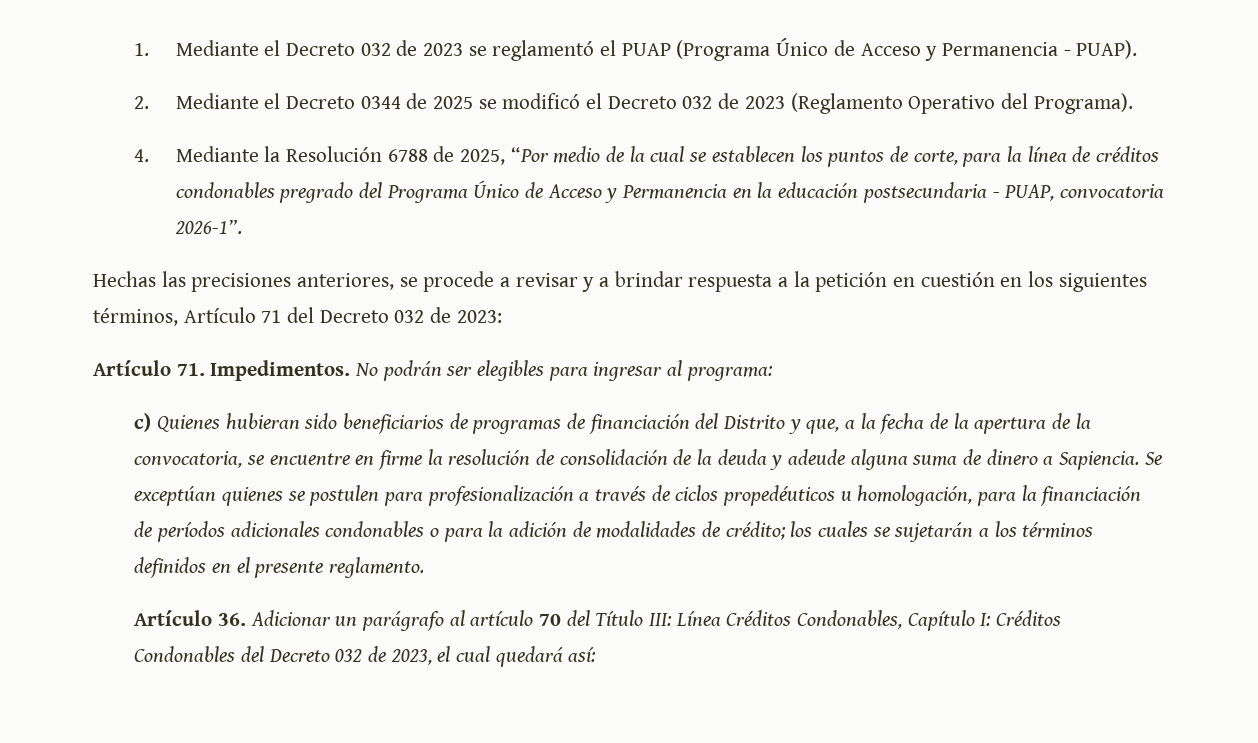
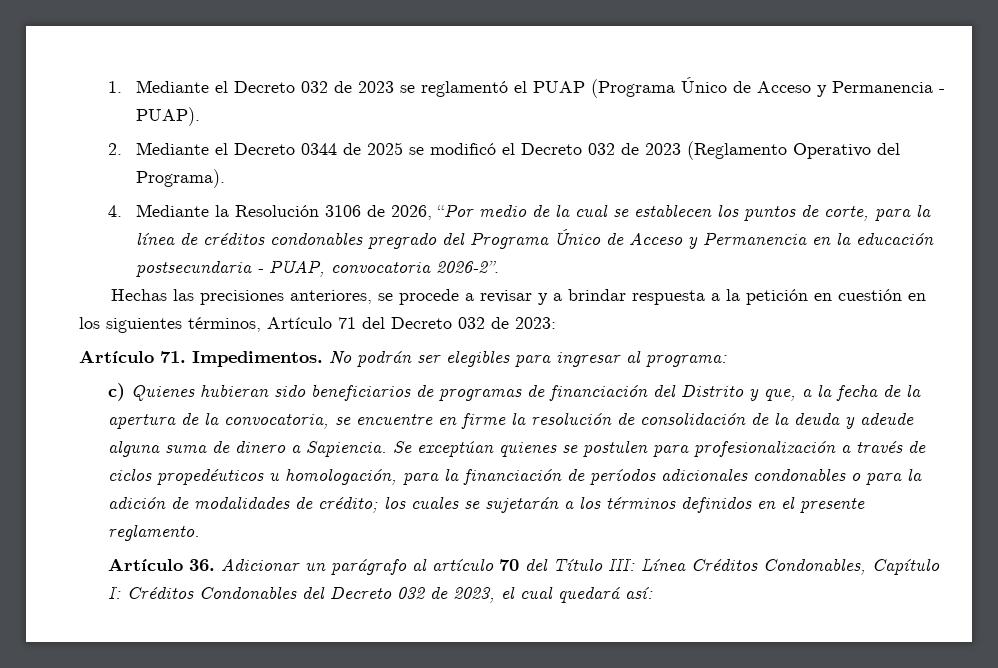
- 4. Mediante la Resolución 6788 de 2025, “Por medio de la cual se establecen los puntos de corte, para la línea de créditos condonables pregrado del Programa Único de Acceso y Permanencia en la educación postsecundaria - PUAP, convocatoria 2026-1”.
+ 4. Mediante la Resolución 3106 de 2026, “Por medio de la cual se establecen los puntos de corte, para la línea de créditos condonables pregrado del Programa Único de Acceso y Permanencia en la educación postsecundaria - PUAP, convocatoria 2026-2”.

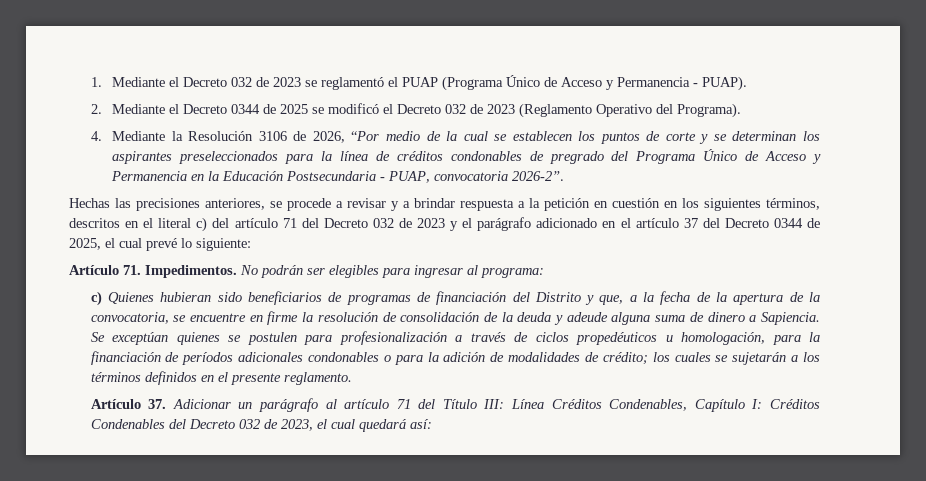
- 4. Mediante la Resolución 3106 de 2026, “Por medio de la cual se establecen los puntos de corte, para la línea de créditos condonables pregrado del Programa Único de Acceso y Permanencia en la educación postsecundaria - PUAP, convocatoria 2026-2”.
+ 4. Mediante la Resolución 3106 de 2026, “Por medio de la cual se establecen los puntos de corte y se determinan los aspirantes preseleccionados para la línea de créditos condonables de pregrado del Programa Único de Acceso y Permanencia en la Educación Postsecundaria - PUAP, convocatoria 2026-2”.
- Hechas las precisiones anteriores, se procede a revisar y a brindar respuesta a la petición en cuestión en los siguientes términos, Artículo 71 del Decreto 032 de 2023:
+ Hechas las precisiones anteriores, se procede a revisar y a brindar respuesta a la petición en cuestión en los siguientes términos, descritos en el literal c) del artículo 71 del Decreto 032 de 2023 y el parágrafo adicionado en el artículo 37 del Decreto 0344 de 2025, el cual prevé lo siguiente:
- Artículo 36. Adicionar un parágrafo al artículo 70 del Título III: Línea Créditos Condonables, Capítulo I: Créditos Condonables del Decreto 032 de 2023, el cual quedará así:
+ Artículo 37. Adicionar un parágrafo al artículo 71 del Título III: Línea Créditos Condenables, Capítulo I: Créditos Condenables del Decreto 032 de 2023, el cual quedará así:

